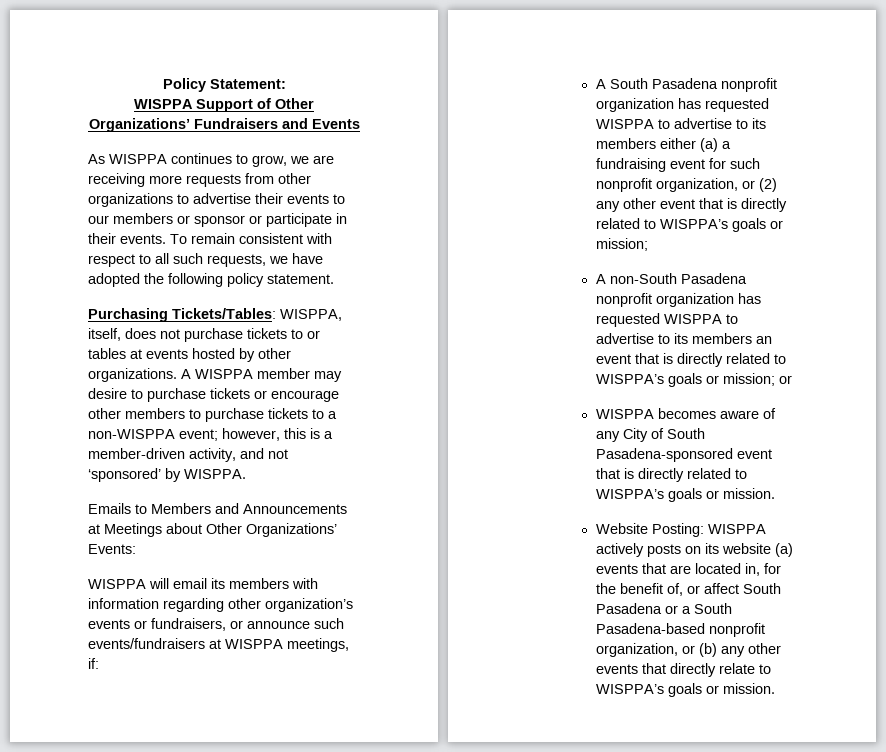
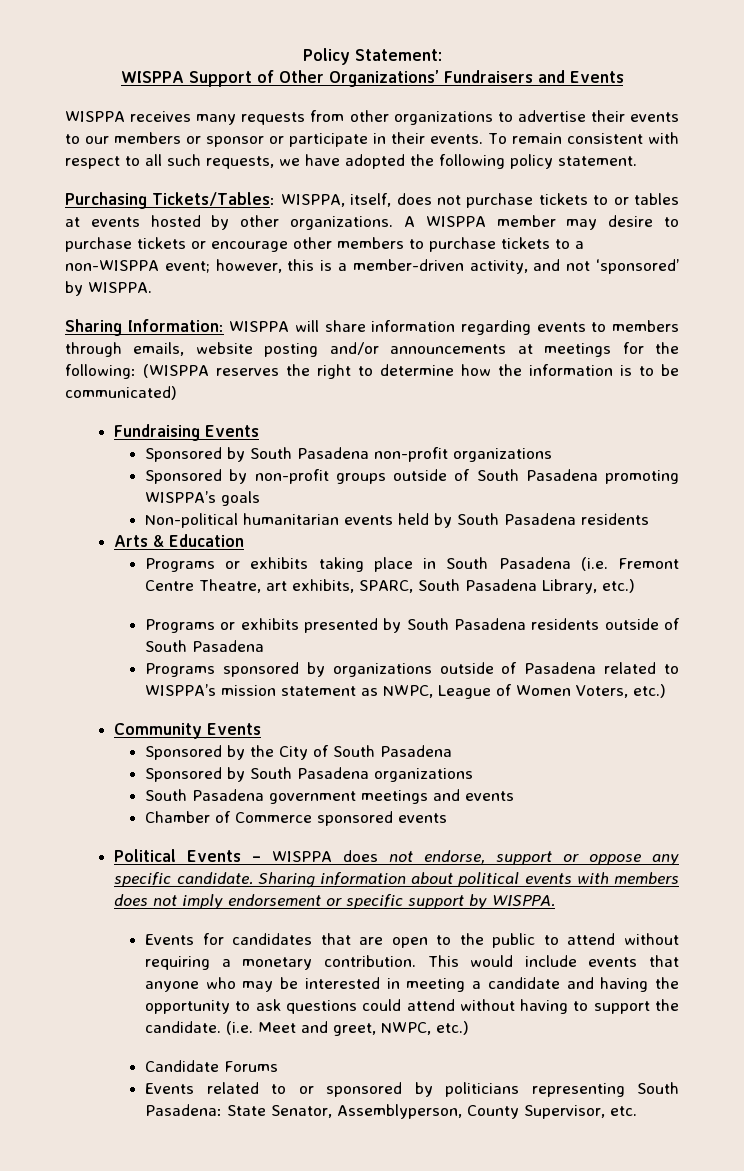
- As WISPPA continues to grow, we are receiving more requests from other organizations to advertise their events to our members or sponsor or participate in their events.
+ WISPPA receives many requests from other organizations to advertise their events to our members or sponsor or participate in their events.
- Emails to Members and Announcements at Meetings about Other Organizations’ Events:
- WISPPA will email its members with information regarding other organization’s events or fundraisers, or announce such events/fundraisers at WISPPA meetings, if:
- A South Pasadena nonprofit organization has requested WISPPA to advertise to its members either (a) a fundraising event for such nonprofit organization, or (2) any other event that is directly related to WISPPA’s goals or mission;
- A non-South Pasadena nonprofit organization has requested WISPPA to advertise to its members an event that is directly related to WISPPA’s goals or mission; or
- WISPPA becomes aware of any City of South Pasadena-sponsored event that is directly related to WISPPA’s goals or mission.
- Website Posting: WISPPA actively posts on its website (a) events that are located in, for the benefit of, or affect South Pasadena or a South Pasadena-based nonprofit organization, or (b) any other events that directly relate to WISPPA’s goals or mission.
+ Sharing Information: WISPPA will share information regarding events to members through emails, website posting and/or announcements at meetings for the following: (WISPPA reserves the right to determine how the information is to be communicated)
+ Fundraising Events
+ Sponsored by South Pasadena non-profit organizations
+ Sponsored by non-profit groups outside of South Pasadena promoting WISPPA’s goals
+ Non-political humanitarian events held by South Pasadena residents
+ Arts & Education
+ Programs or exhibits taking place in South Pasadena (i.e. Fremont Centre Theatre, art exhibits, SPARC, South Pasadena Library, etc.)
+ Programs or exhibits presented by South Pasadena residents outside of South Pasadena
+ Programs sponsored by organizations outside of Pasadena related to WISPPA’s mission statement as NWPC, League of Women Voters, etc.)
+ Community Events
+ Sponsored by the City of South Pasadena
+ Sponsored by South Pasadena organizations
+ South Pasadena government meetings and events
+ Chamber of Commerce sponsored events
+ Political Events – WISPPA does not endorse, support or oppose any specific candidate. Sharing information about political events with members does not imply endorsement or specific support by WISPPA.
+ Events for candidates that are open to the public to attend without requiring a monetary contribution. This would include events that anyone who may be interested in meeting a candidate and having the opportunity to ask questions could attend without having to support the candidate. (i.e. Meet and greet, NWPC, etc.)
+ Candidate Forums
+ Events related to or sponsored by politicians representing South Pasadena: State Senator, Assemblyperson, County Supervisor, etc.

